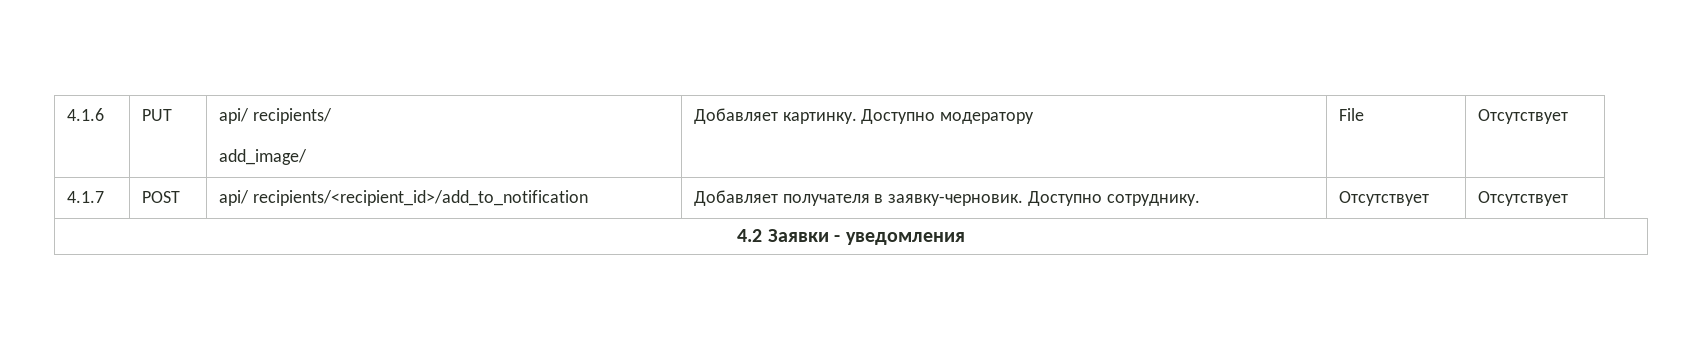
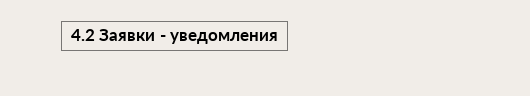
- 4.1.6 | PUT | api/ recipients/
- add_image/ | Добавляет картинку. Доступно модератору | File | Отсутствует
- 4.1.7 | POST | api/ recipients/<recipient_id>/add_to_notification | Добавляет получателя в заявку-черновик. Доступно сотруднику. | Отсутствует | Отсутствует

